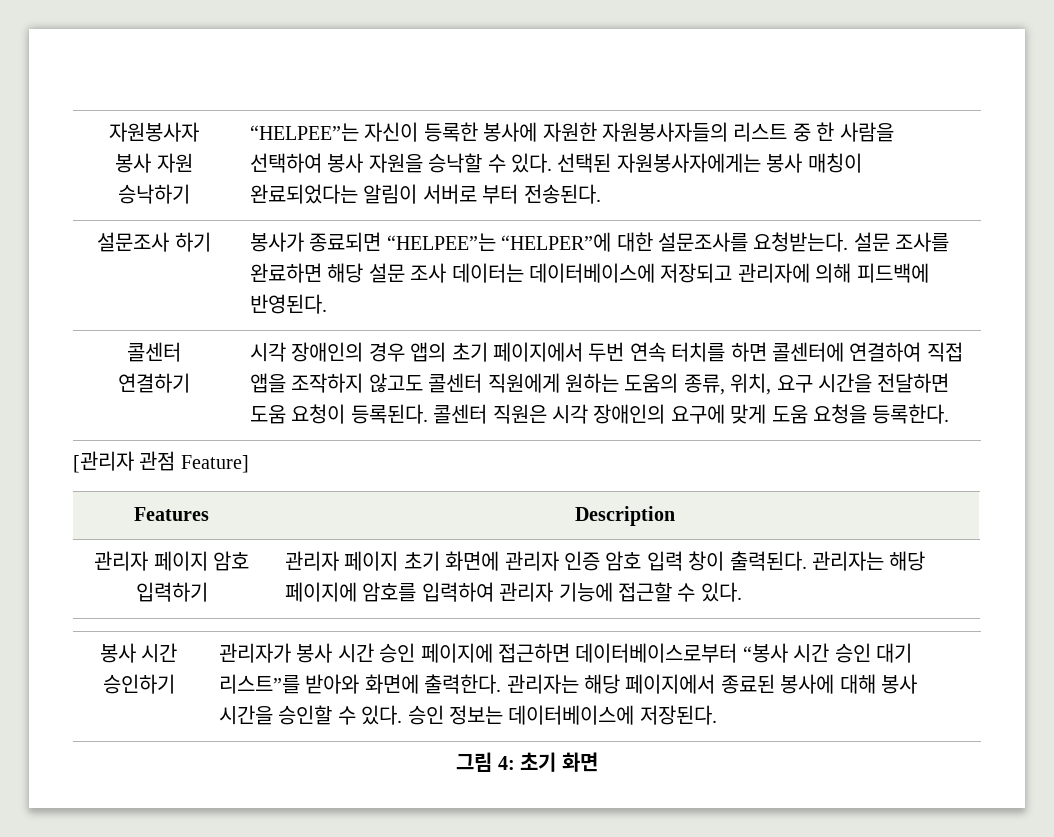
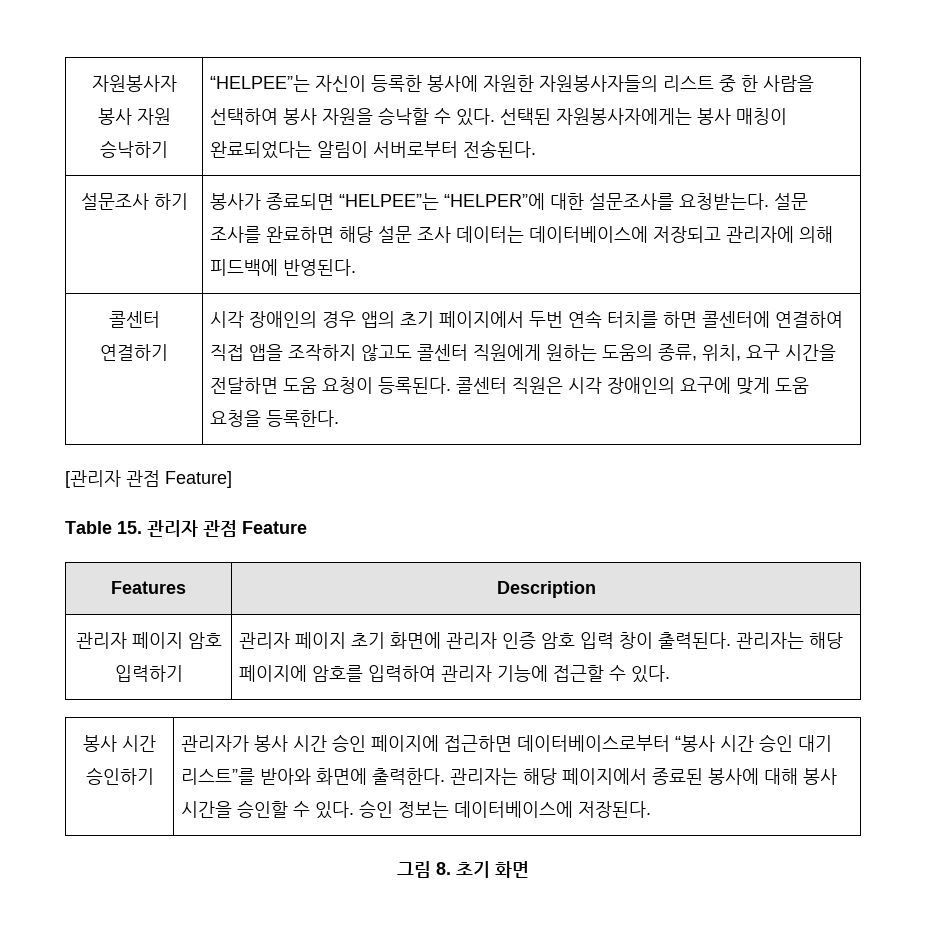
- 자원봉사자 봉사 자원 승낙하기 | “HELPEE”는 자신이 등록한 봉사에 자원한 자원봉사자들의 리스트 중 한 사람을 선택하여 봉사 자원을 승낙할 수 있다. 선택된 자원봉사자에게는 봉사 매칭이 완료되었다는 알림이 서버로 부터 전송된다.
+ 자원봉사자 봉사 자원 승낙하기 | “HELPEE”는 자신이 등록한 봉사에 자원한 자원봉사자들의 리스트 중 한 사람을 선택하여 봉사 자원을 승낙할 수 있다. 선택된 자원봉사자에게는 봉사 매칭이 완료되었다는 알림이 서버로부터 전송된다.
+ Table 15. 관리자 관점 Feature
- 그림 4: 초기 화면
+ 그림 8. 초기 화면

